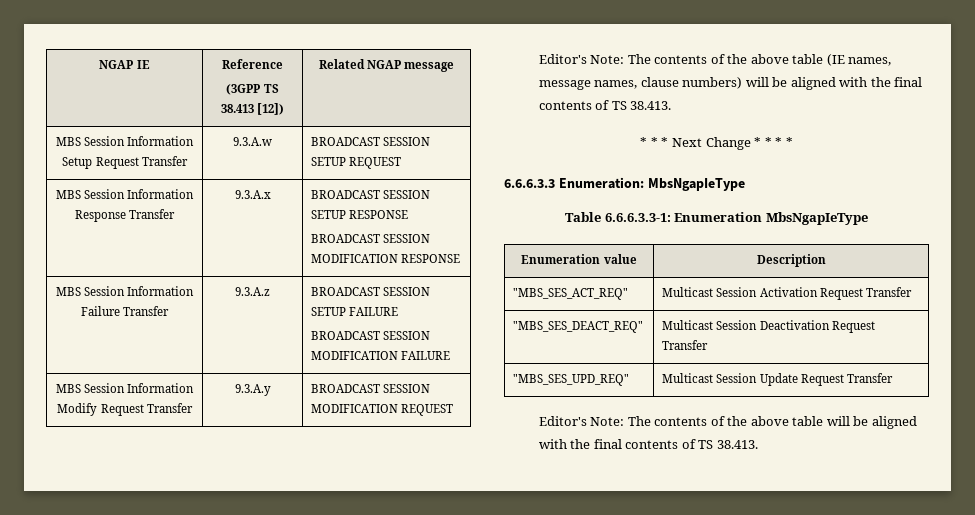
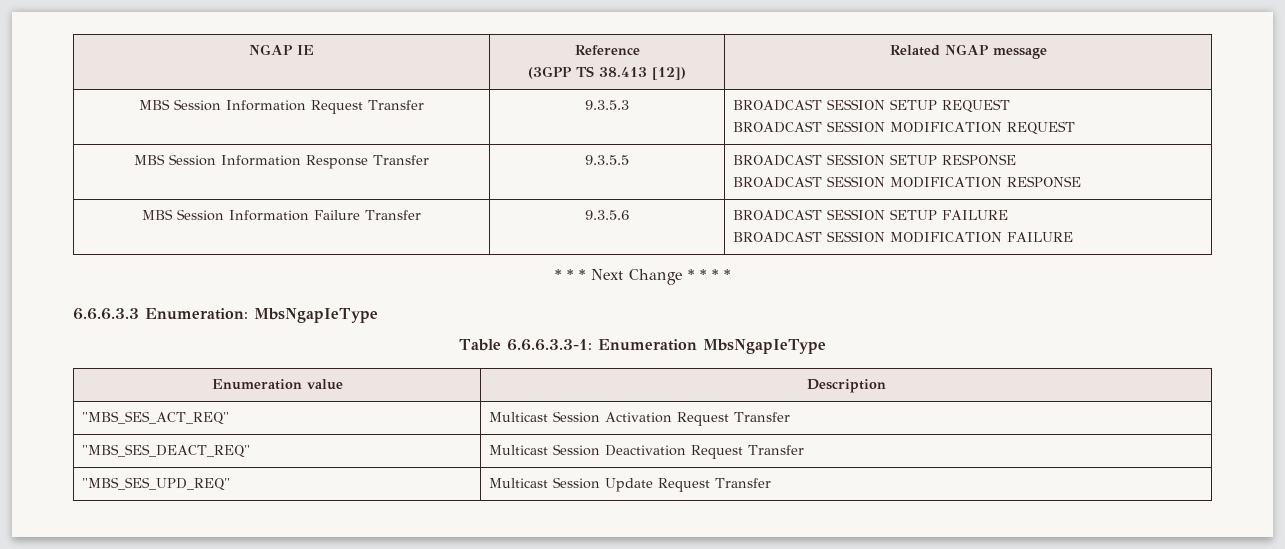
- MBS Session Information Setup Request Transfer | 9.3.A.w | BROADCAST SESSION SETUP REQUEST
+ MBS Session Information Request Transfer | 9.3.5.3 | BROADCAST SESSION SETUP REQUEST
+ BROADCAST SESSION MODIFICATION REQUEST
- MBS Session Information Response Transfer | 9.3.A.x | BROADCAST SESSION SETUP RESPONSE
+ MBS Session Information Response Transfer | 9.3.5.5 | BROADCAST SESSION SETUP RESPONSE
- MBS Session Information Failure Transfer | 9.3.A.z | BROADCAST SESSION SETUP FAILURE
+ MBS Session Information Failure Transfer | 9.3.5.6 | BROADCAST SESSION SETUP FAILURE
- MBS Session Information Modify Request Transfer | 9.3.A.y | BROADCAST SESSION MODIFICATION REQUEST
- Editor's Note: The contents of the above table (IE names, message names, clause numbers) will be aligned with the final contents of TS 38.413.
- Editor's Note: The contents of the above table will be aligned with the final contents of TS 38.413.

